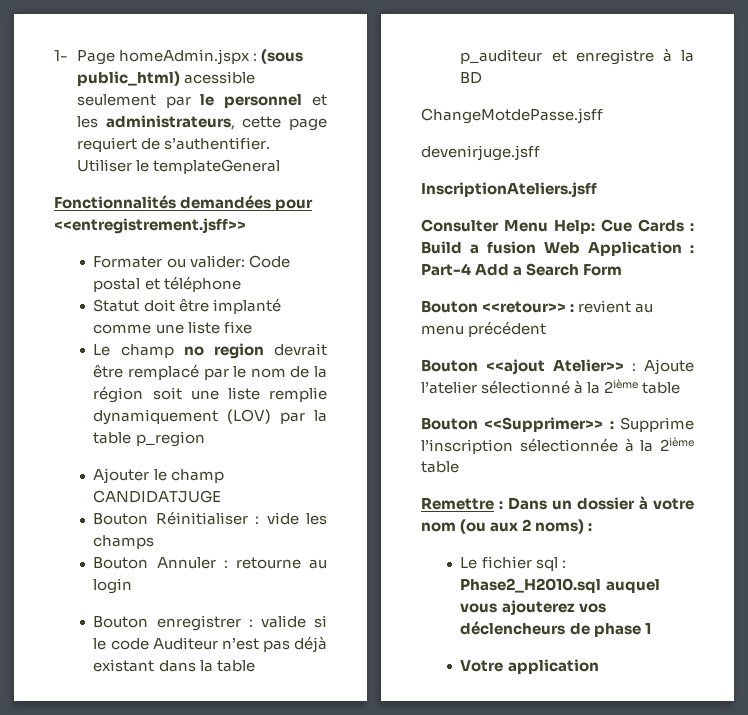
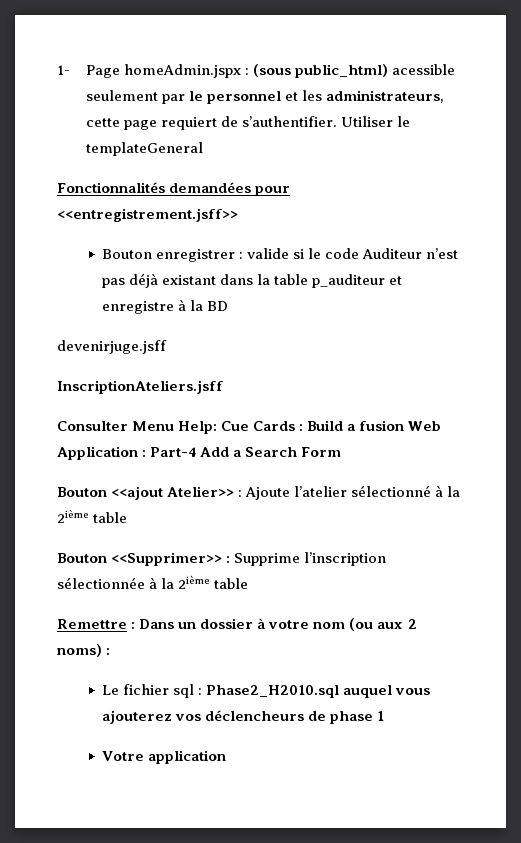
- Formater ou valider: Code postal et téléphone
- Statut doit être implanté comme une liste fixe
- Le champ no region devrait être remplacé par le nom de la région soit une liste remplie dynamiquement (LOV) par la table p_region
- Ajouter le champ CANDIDATJUGE
- Bouton Réinitialiser : vide les champs
- Bouton Annuler : retourne au login
- ChangeMotdePasse.jsff
- Bouton <<retour>> : revient au menu précédent

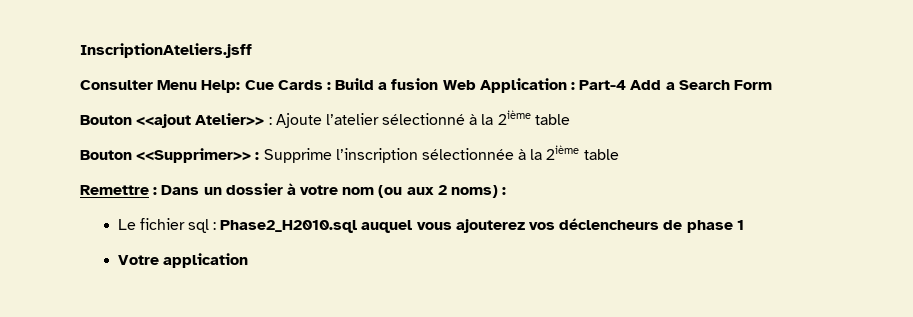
- 1- Page homeAdmin.jspx : (sous public_html) acessible seulement par le personnel et les administrateurs, cette page requiert de s’authentifier. Utiliser le templateGeneral
- Fonctionnalités demandées pour <<entregistrement.jsff>>
- Bouton enregistrer : valide si le code Auditeur n’est pas déjà existant dans la table p_auditeur et enregistre à la BD
- devenirjuge.jsff

